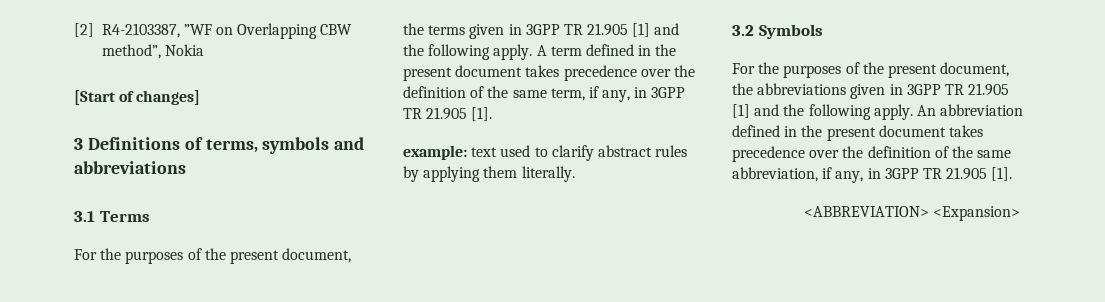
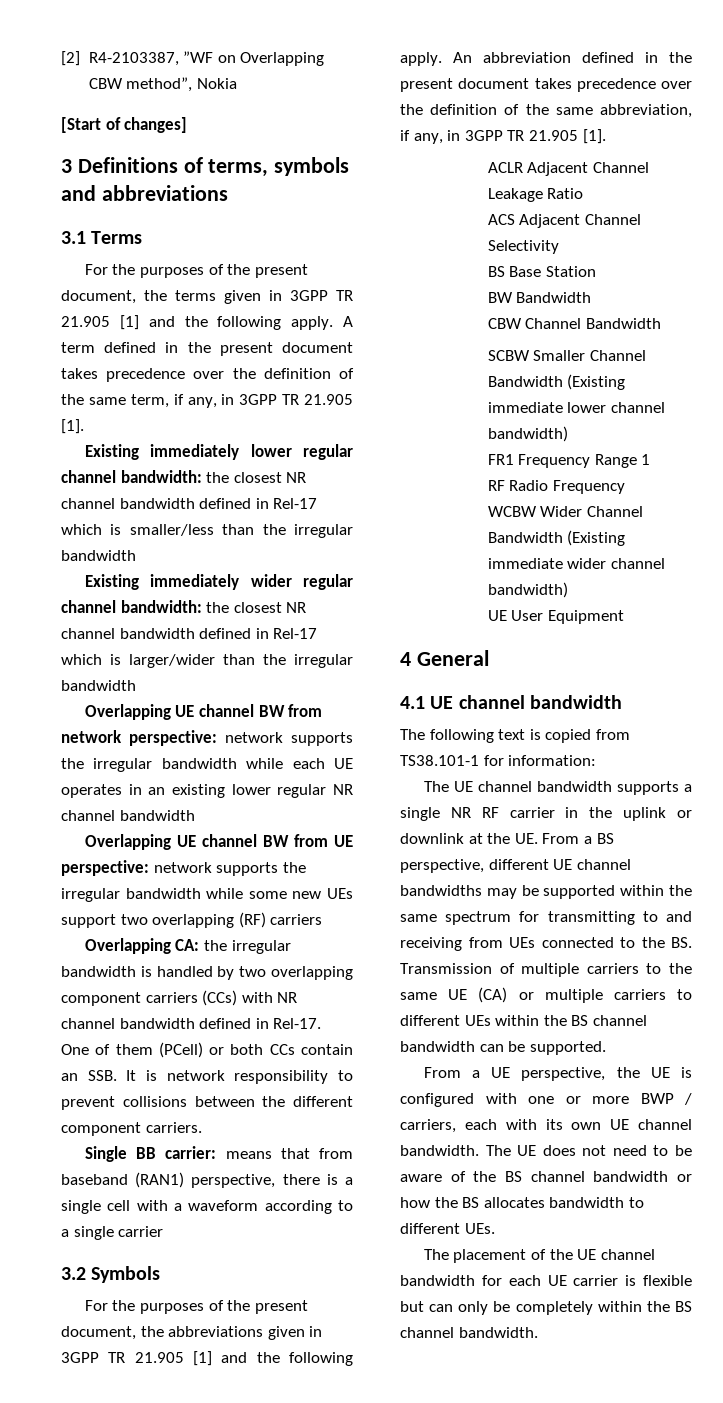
- example: text used to clarify abstract rules by applying them literally.
+ Existing immediately lower regular channel bandwidth: the closest NR channel bandwidth defined in Rel-17 which is smaller/less than the irregular bandwidth
+ Existing immediately wider regular channel bandwidth: the closest NR channel bandwidth defined in Rel-17 which is larger/wider than the irregular bandwidth
+ Overlapping UE channel BW from network perspective: network supports the irregular bandwidth while each UE operates in an existing lower regular NR channel bandwidth
+ Overlapping UE channel BW from UE perspective: network supports the irregular bandwidth while some new UEs support two overlapping (RF) carriers
+ Overlapping CA: the irregular bandwidth is handled by two overlapping component carriers (CCs) with NR channel bandwidth defined in Rel-17. One of them (PCell) or both CCs contain an SSB. It is network responsibility to prevent collisions between the different component carriers.
+ Single BB carrier: means that from baseband (RAN1) perspective, there is a single cell with a waveform according to a single carrier
- <ABBREVIATION> <Expansion>
+ ACLR Adjacent Channel Leakage Ratio
+ ACS Adjacent Channel Selectivity
+ BS Base Station
+ BW Bandwidth
+ CBW Channel Bandwidth
+ SCBW Smaller Channel Bandwidth (Existing immediate lower channel bandwidth)
+ FR1 Frequency Range 1
+ RF Radio Frequency
+ WCBW Wider Channel Bandwidth (Existing immediate wider channel bandwidth)
+ UE User Equipment
+ 4 General
+ 4.1 UE channel bandwidth
+ The following text is copied from TS38.101-1 for information:
+ The UE channel bandwidth supports a single NR RF carrier in the uplink or downlink at the UE. From a BS perspective, different UE channel bandwidths may be supported within the same spectrum for transmitting to and receiving from UEs connected to the BS. Transmission of multiple carriers to the same UE (CA) or multiple carriers to different UEs within the BS channel bandwidth can be supported.
+ From a UE perspective, the UE is configured with one or more BWP / carriers, each with its own UE channel bandwidth. The UE does not need to be aware of the BS channel bandwidth or how the BS allocates bandwidth to different UEs.
+ The placement of the UE channel bandwidth for each UE carrier is flexible but can only be completely within the BS channel bandwidth.

